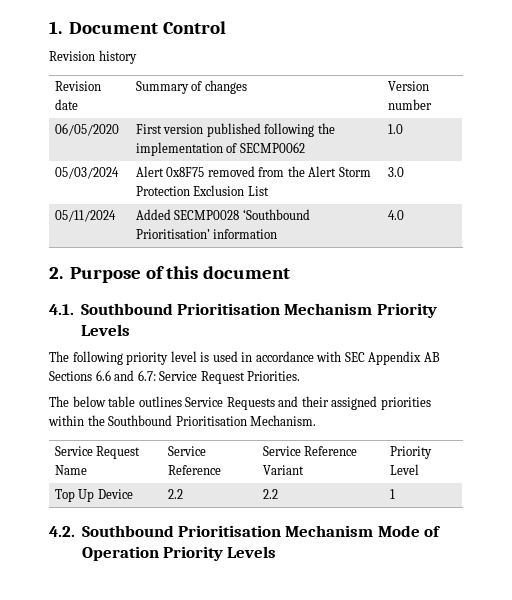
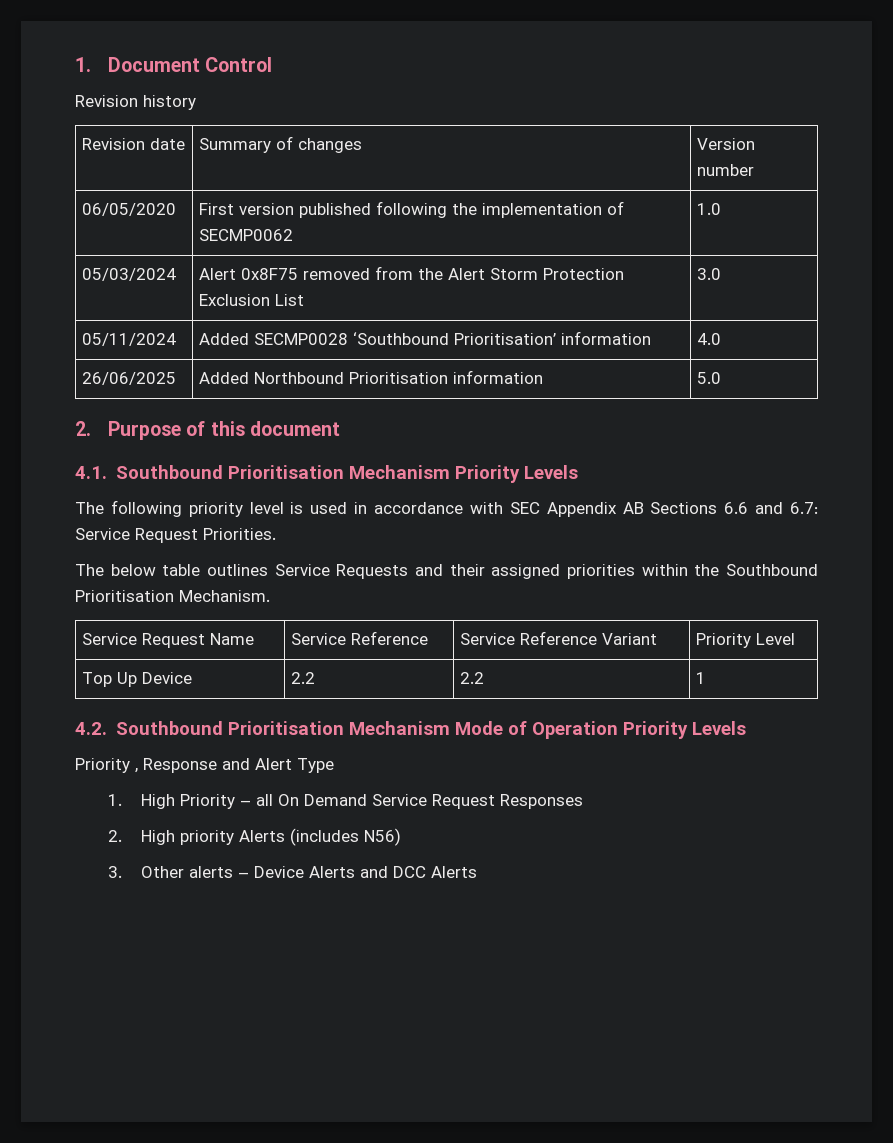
+ 26/06/2025 | Added Northbound Prioritisation information | 5.0
+ Priority , Response and Alert Type
+ 1. High Priority – all On Demand Service Request Responses
+ 2. High priority Alerts (includes N56)
+ 3. Other alerts – Device Alerts and DCC Alerts

